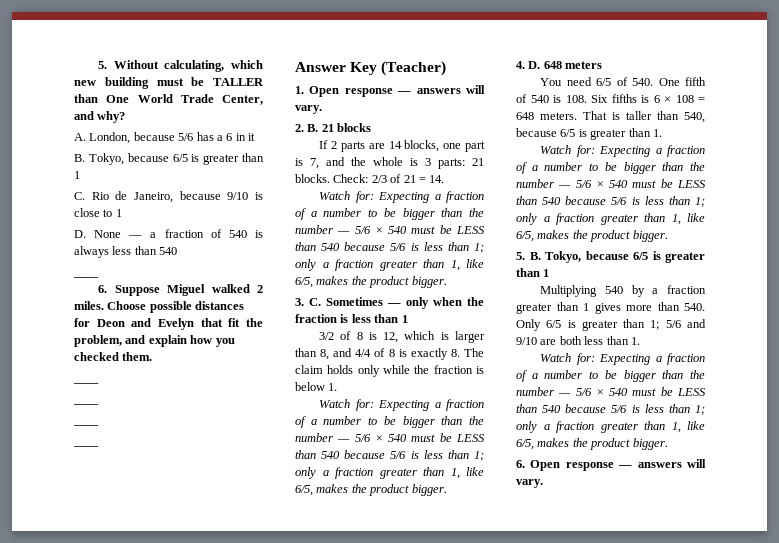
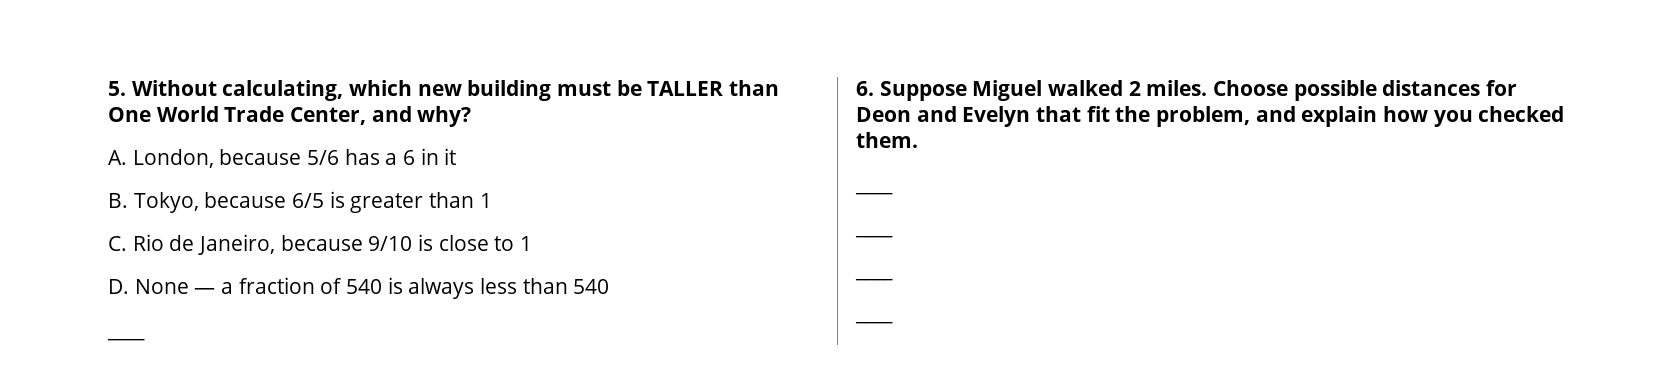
- Answer Key (Teacher)
- 1. Open response — answers will vary.
- 2. B. 21 blocks
- If 2 parts are 14 blocks, one part is 7, and the whole is 3 parts: 21 blocks. Check: 2/3 of 21 = 14.
- Watch for: Expecting a fraction of a number to be bigger than the number — 5/6 × 540 must be LESS than 540 because 5/6 is less than 1; only a fraction greater than 1, like 6/5, makes the product bigger.
- 3. C. Sometimes — only when the fraction is less than 1
- 3/2 of 8 is 12, which is larger than 8, and 4/4 of 8 is exactly 8. The claim holds only while the fraction is below 1.
- Watch for: Expecting a fraction of a number to be bigger than the number — 5/6 × 540 must be LESS than 540 because 5/6 is less than 1; only a fraction greater than 1, like 6/5, makes the product bigger.
- 4. D. 648 meters
- You need 6/5 of 540. One fifth of 540 is 108. Six fifths is 6 × 108 = 648 meters. That is taller than 540, because 6/5 is greater than 1.
- Watch for: Expecting a fraction of a number to be bigger than the number — 5/6 × 540 must be LESS than 540 because 5/6 is less than 1; only a fraction greater than 1, like 6/5, makes the product bigger.
- 5. B. Tokyo, because 6/5 is greater than 1
- Multiplying 540 by a fraction greater than 1 gives more than 540. Only 6/5 is greater than 1; 5/6 and 9/10 are both less than 1.
- Watch for: Expecting a fraction of a number to be bigger than the number — 5/6 × 540 must be LESS than 540 because 5/6 is less than 1; only a fraction greater than 1, like 6/5, makes the product bigger.
- 6. Open response — answers will vary.

